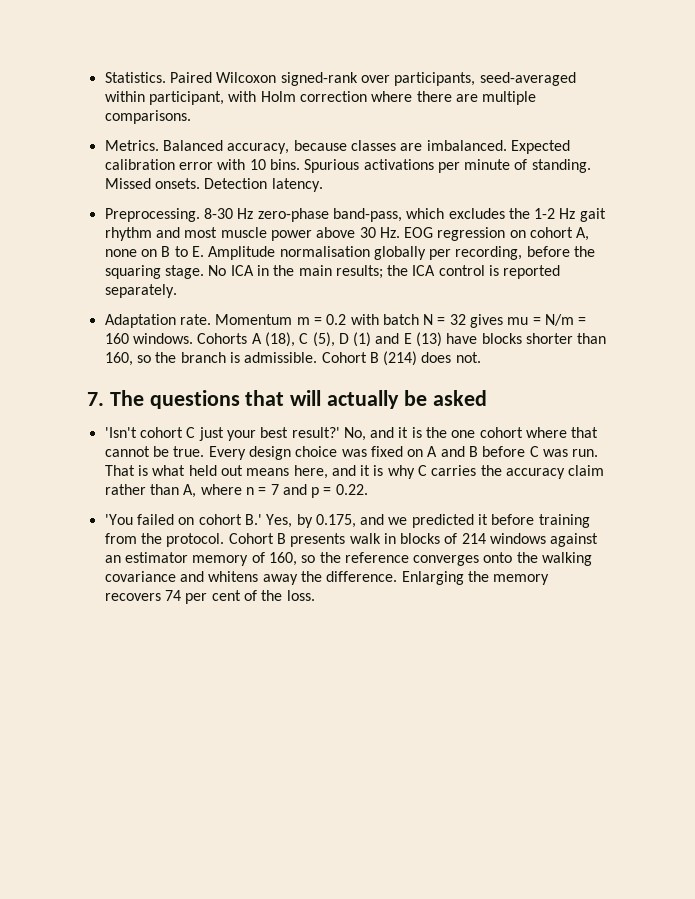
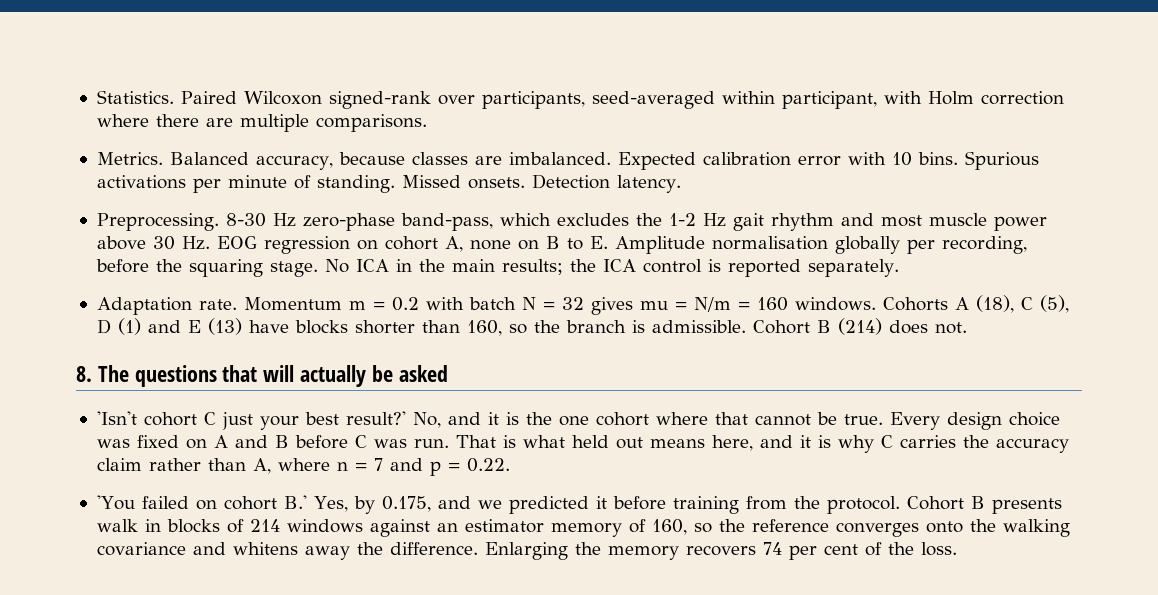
- 7. The questions that will actually be asked
+ 8. The questions that will actually be asked

